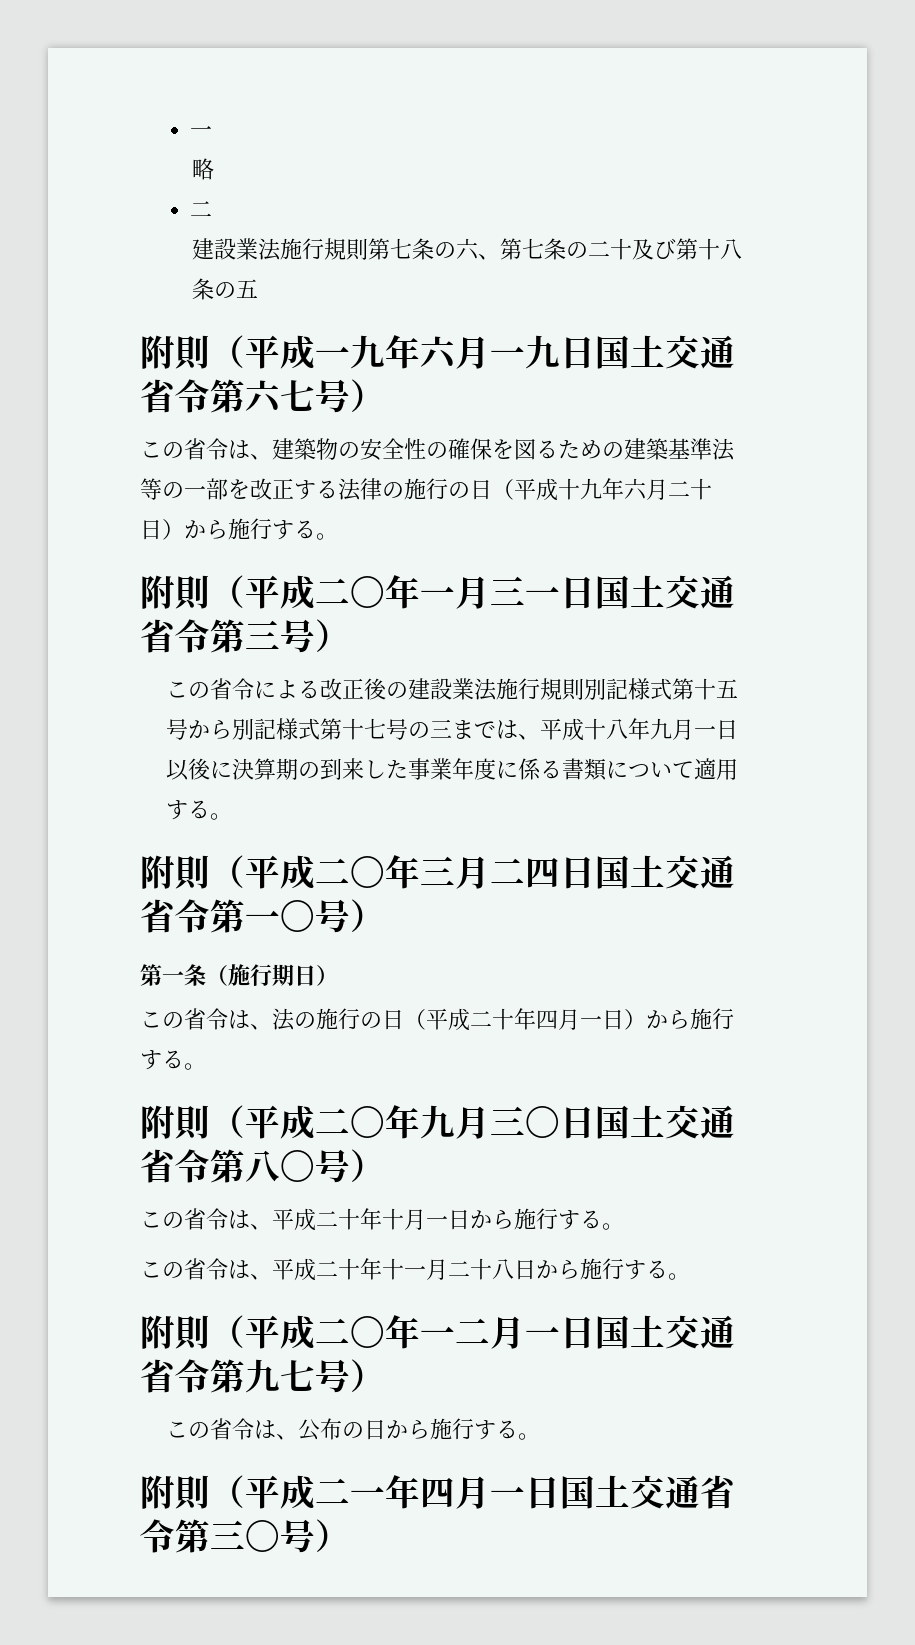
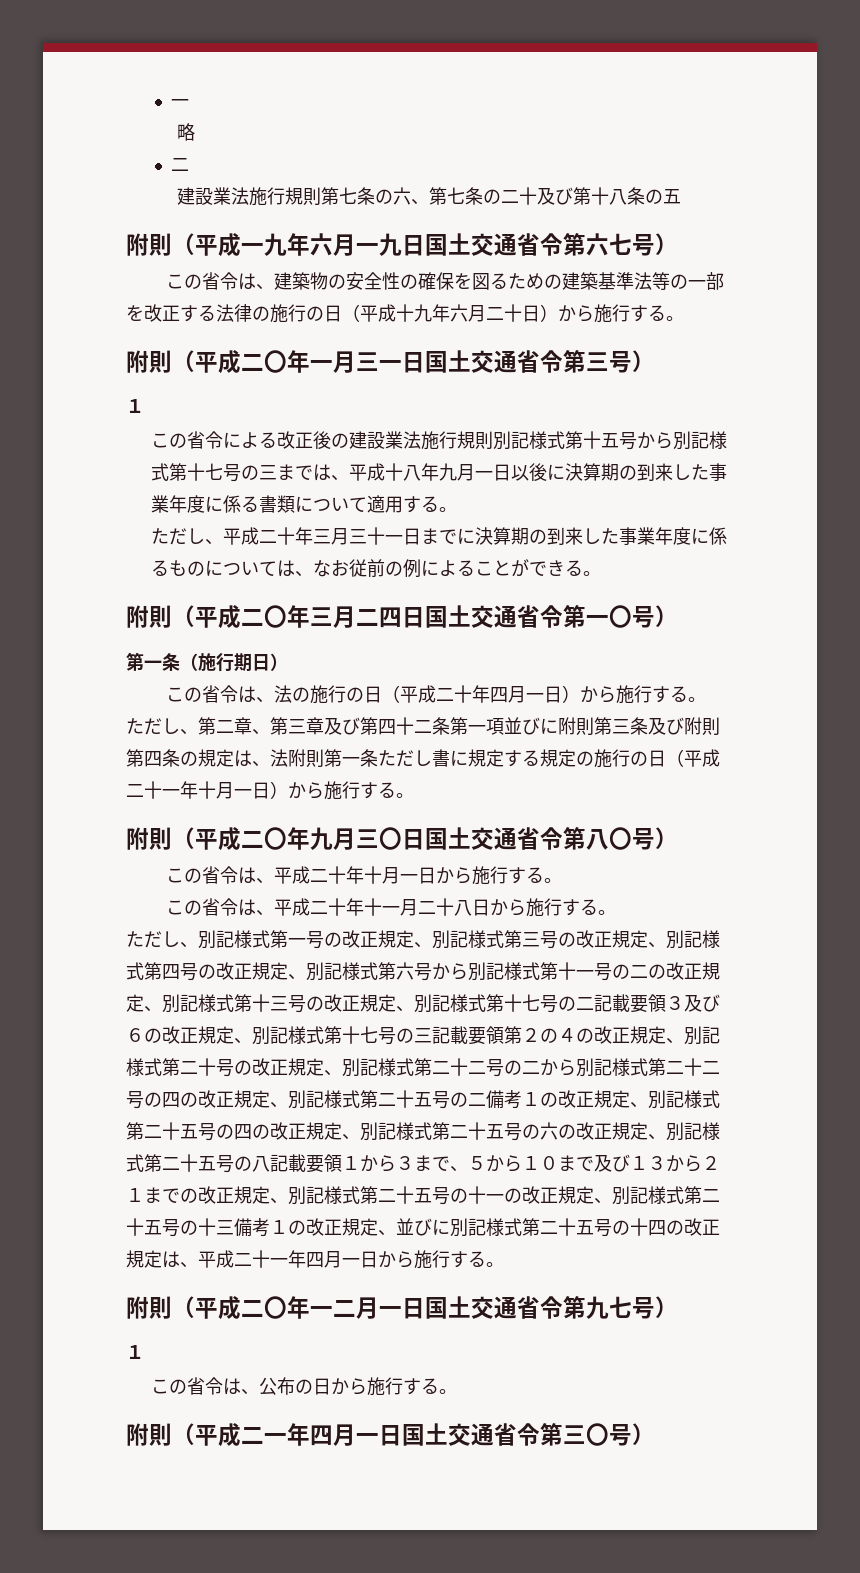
  附則（平成二〇年一月三一日国土交通省令第三号）
+ １
+ ただし、平成二十年三月三十一日までに決算期の到来した事業年度に係るものについては、なお従前の例によることができる。
+ ただし、第二章、第三章及び第四十二条第一項並びに附則第三条及び附則第四条の規定は、法附則第一条ただし書に規定する規定の施行の日（平成二十一年十月一日）から施行する。
+ ただし、別記様式第一号の改正規定、別記様式第三号の改正規定、別記様式第四号の改正規定、別記様式第六号から別記様式第十一号の二の改正規定、別記様式第十三号の改正規定、別記様式第十七号の二記載要領３及び６の改正規定、別記様式第十七号の三記載要領第２の４の改正規定、別記様式第二十号の改正規定、別記様式第二十二号の二から別記様式第二十二号の四の改正規定、別記様式第二十五号の二備考１の改正規定、別記様式第二十五号の四の改正規定、別記様式第二十五号の六の改正規定、別記様式第二十五号の八記載要領１から３まで、５から１０まで及び１３から２１までの改正規定、別記様式第二十五号の十一の改正規定、別記様式第二十五号の十三備考１の改正規定、並びに別記様式第二十五号の十四の改正規定は、平成二十一年四月一日から施行する。
  附則（平成二〇年一二月一日国土交通省令第九七号）
+ １

